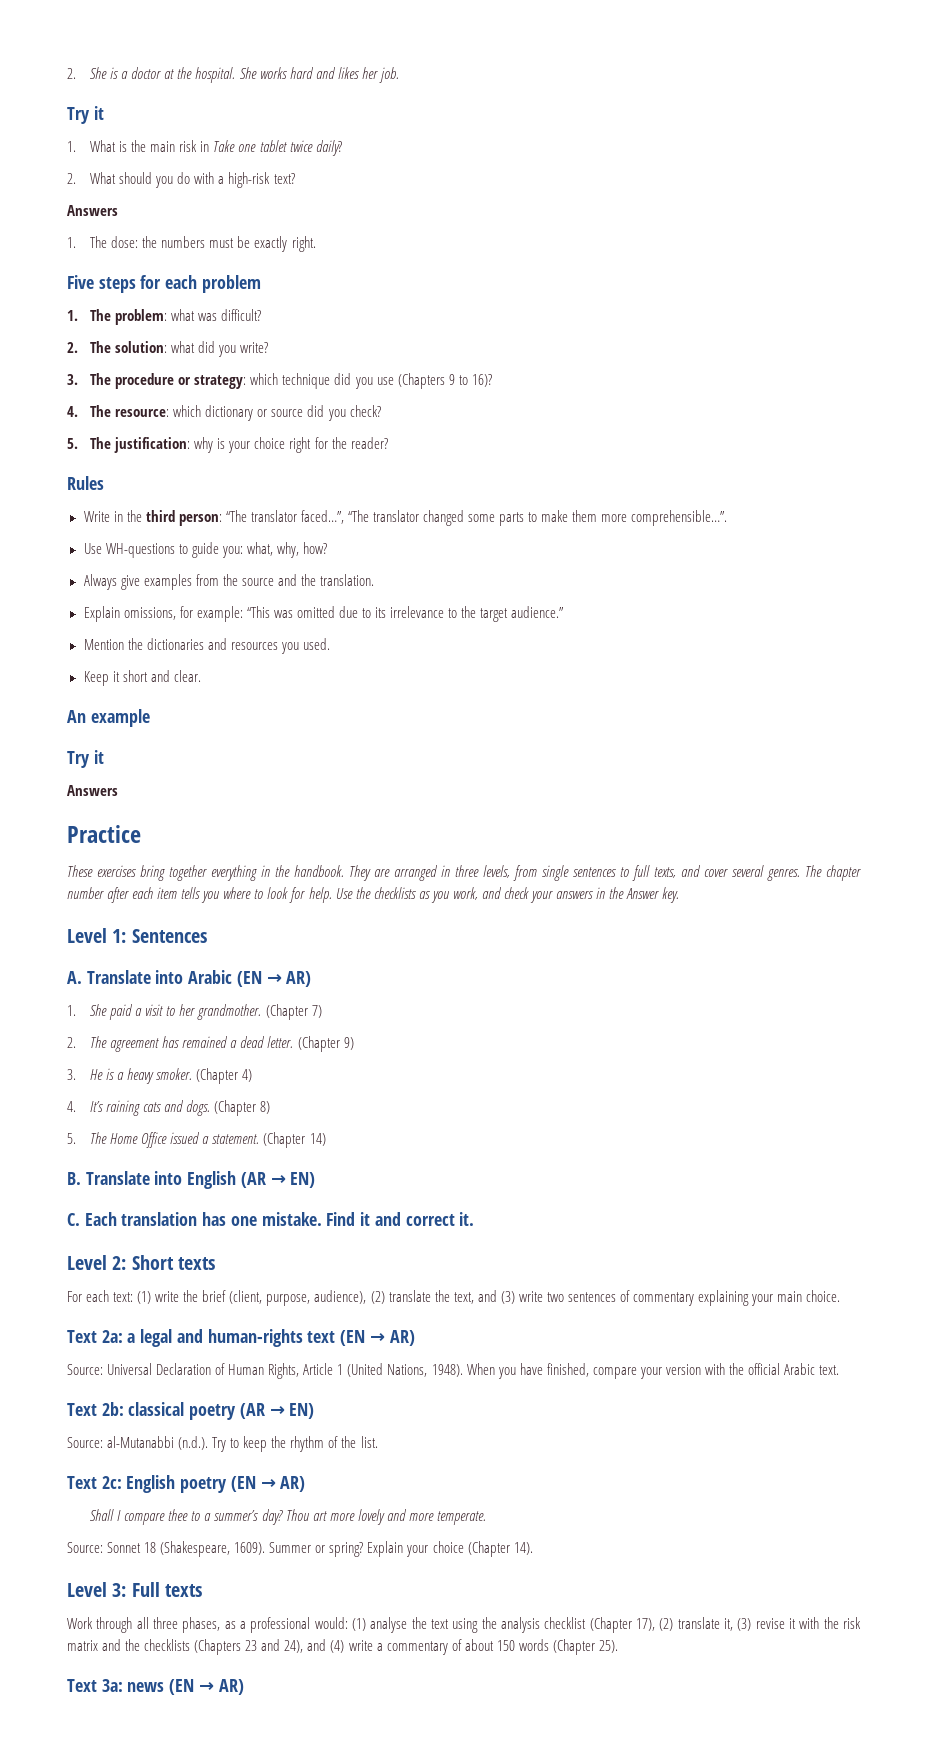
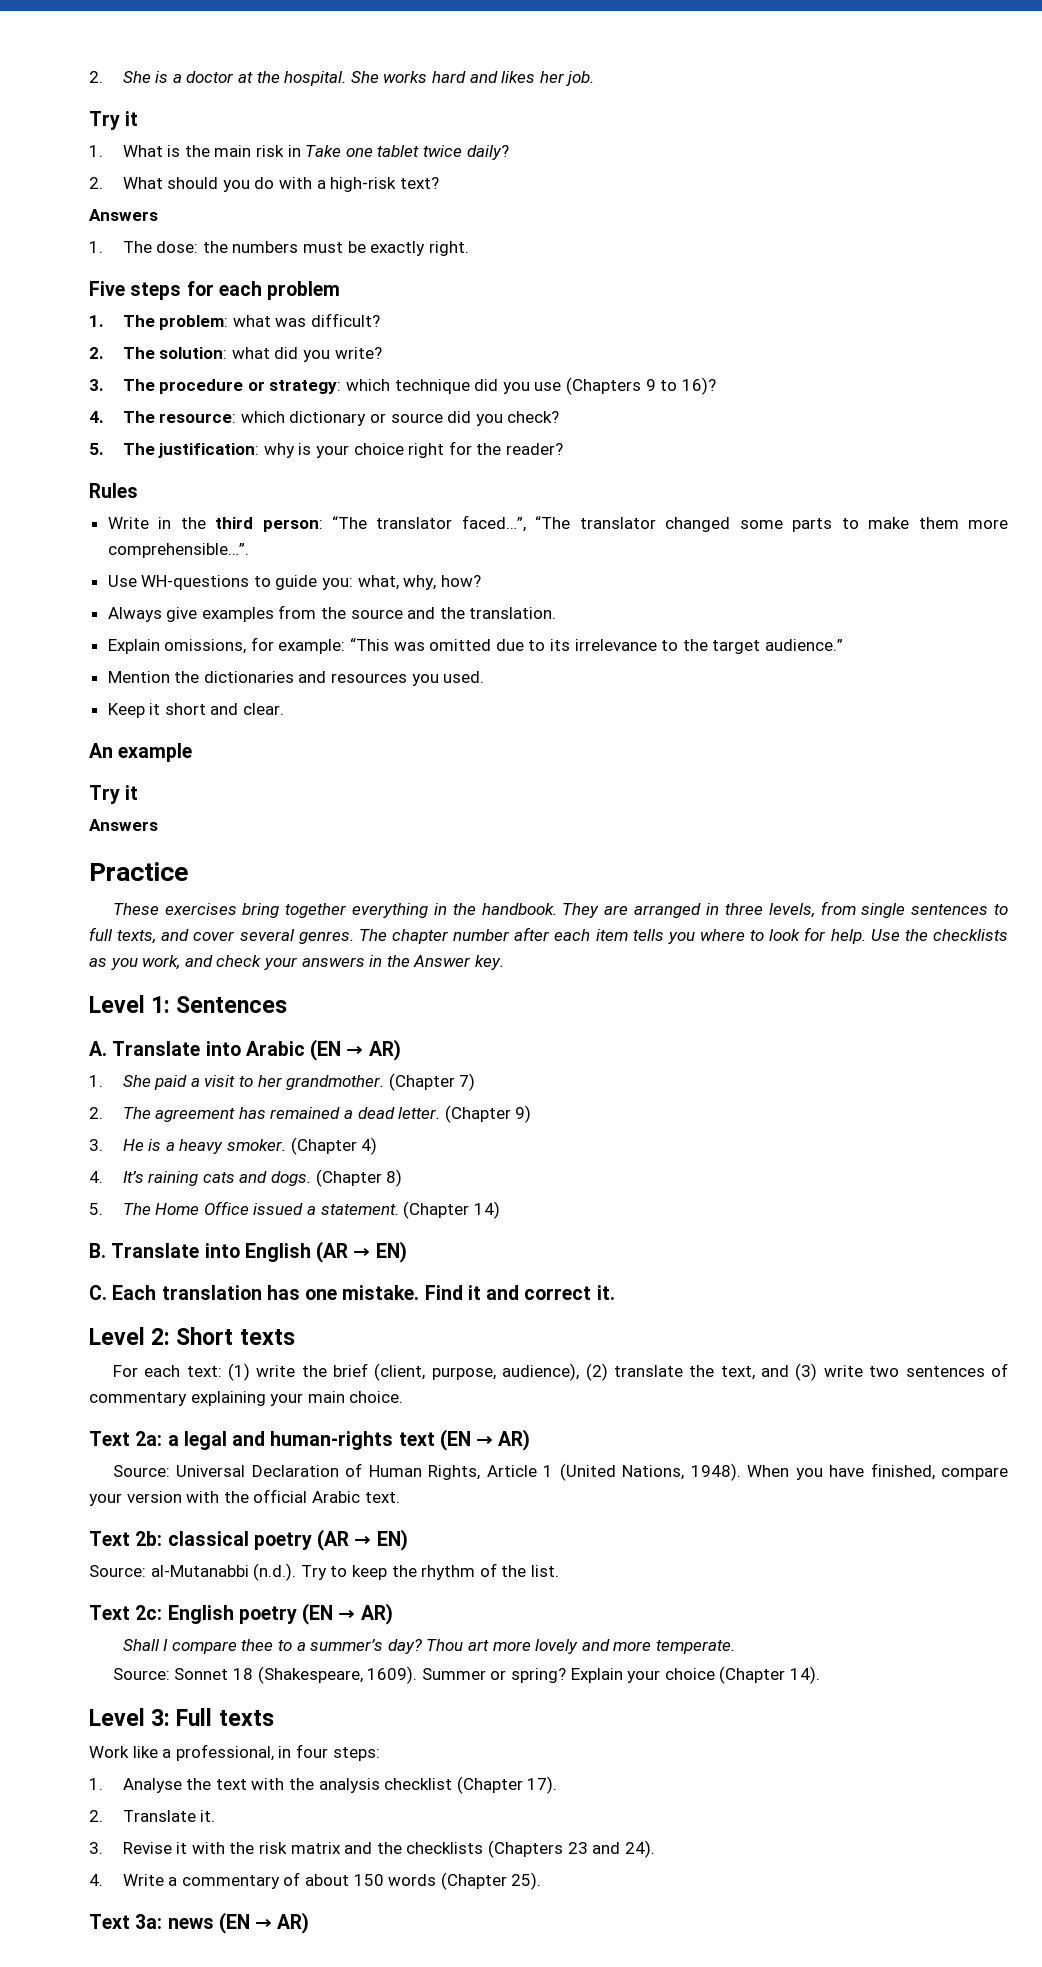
- Work through all three phases, as a professional would: (1) analyse the text using the analysis checklist (Chapter 17), (2) translate it, (3) revise it with the risk matrix and the checklists (Chapters 23 and 24), and (4) write a commentary of about 150 words (Chapter 25).
+ Work like a professional, in four steps:
+ 1. Analyse the text with the analysis checklist (Chapter 17).
+ 2. Translate it.
+ 3. Revise it with the risk matrix and the checklists (Chapters 23 and 24).
+ 4. Write a commentary of about 150 words (Chapter 25).

